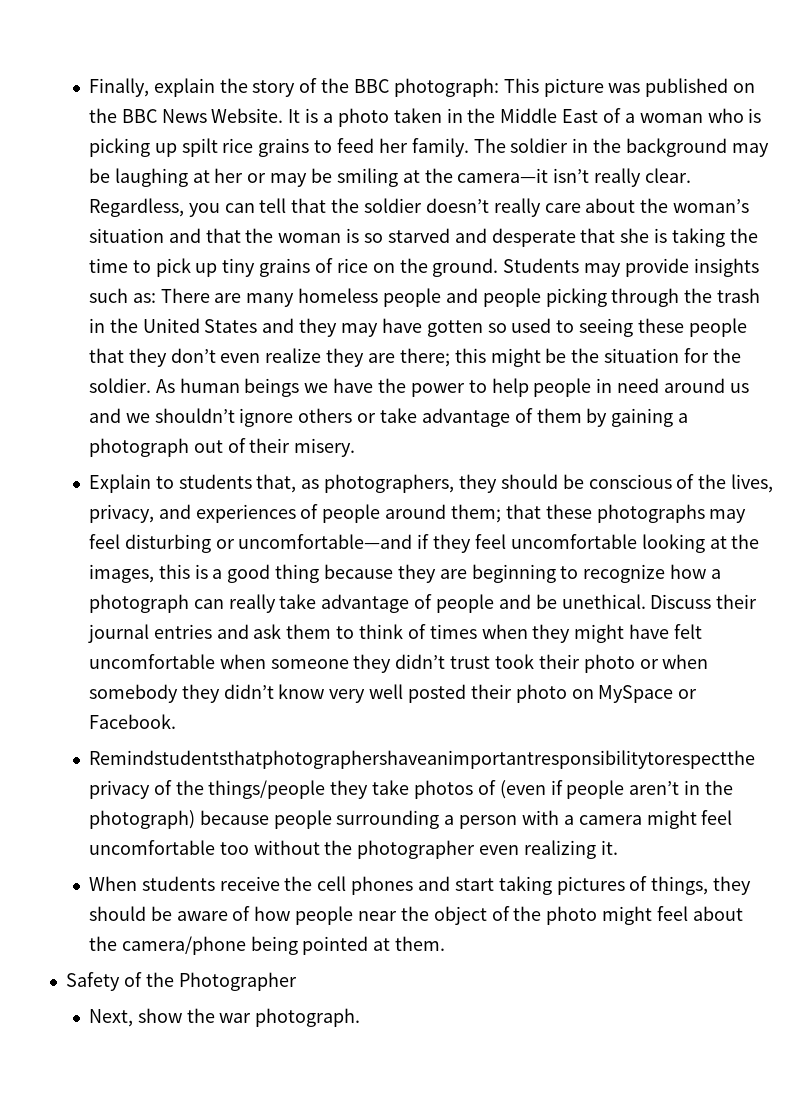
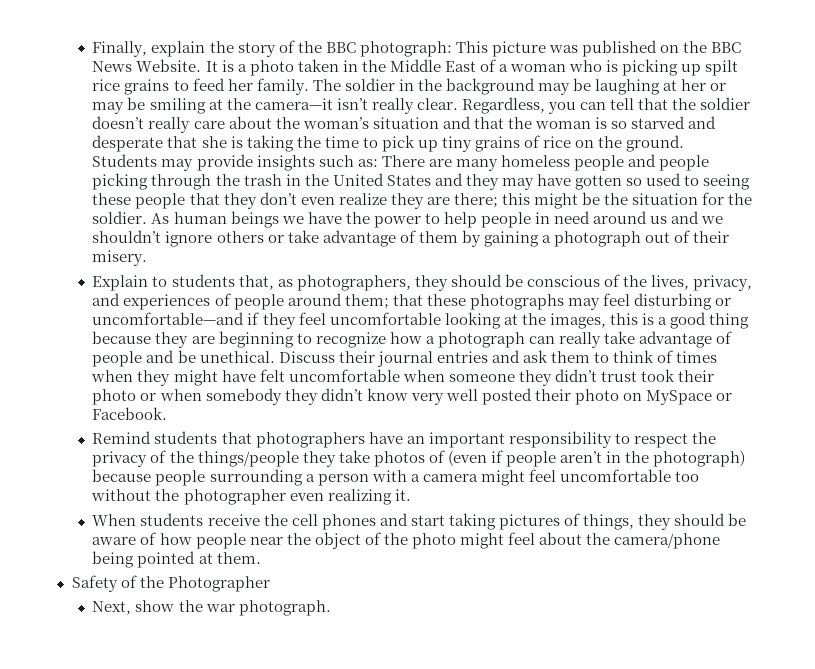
- Remindstudentsthatphotographershaveanimportantresponsibilitytorespectthe privacy of the things/people they take photos of (even if people aren’t in the photograph) because people surrounding a person with a camera might feel uncomfortable too without the photographer even realizing it.
+ Remind students that photographers have an important responsibility to respect the privacy of the things/people they take photos of (even if people aren’t in the photograph) because people surrounding a person with a camera might feel uncomfortable too without the photographer even realizing it.

